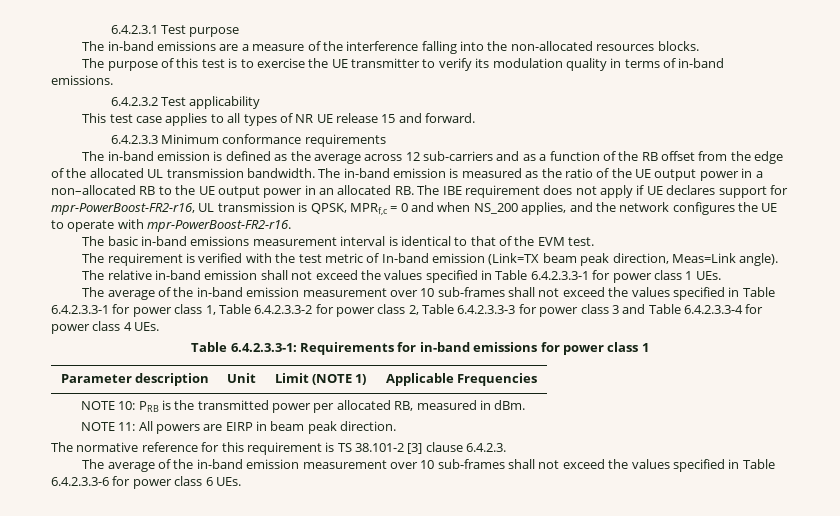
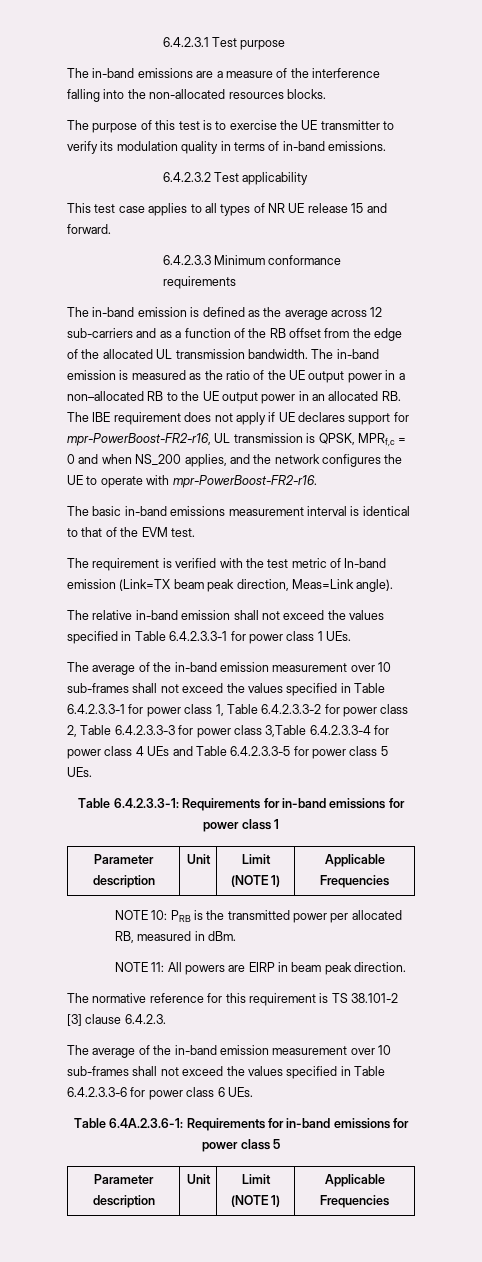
- The average of the in-band emission measurement over 10 sub-frames shall not exceed the values specified in Table 6.4.2.3.3-1 for power class 1, Table 6.4.2.3.3-2 for power class 2, Table 6.4.2.3.3-3 for power class 3 and Table 6.4.2.3.3-4 for power class 4 UEs.
+ The average of the in-band emission measurement over 10 sub-frames shall not exceed the values specified in Table 6.4.2.3.3-1 for power class 1, Table 6.4.2.3.3-2 for power class 2, Table 6.4.2.3.3-3 for power class 3,Table 6.4.2.3.3-4 for power class 4 UEs and Table 6.4.2.3.3-5 for power class 5 UEs.
+ Table 6.4A.2.3.6-1: Requirements for in-band emissions for power class 5
+ Parameter description | Unit | Limit (NOTE 1) | Applicable Frequencies

